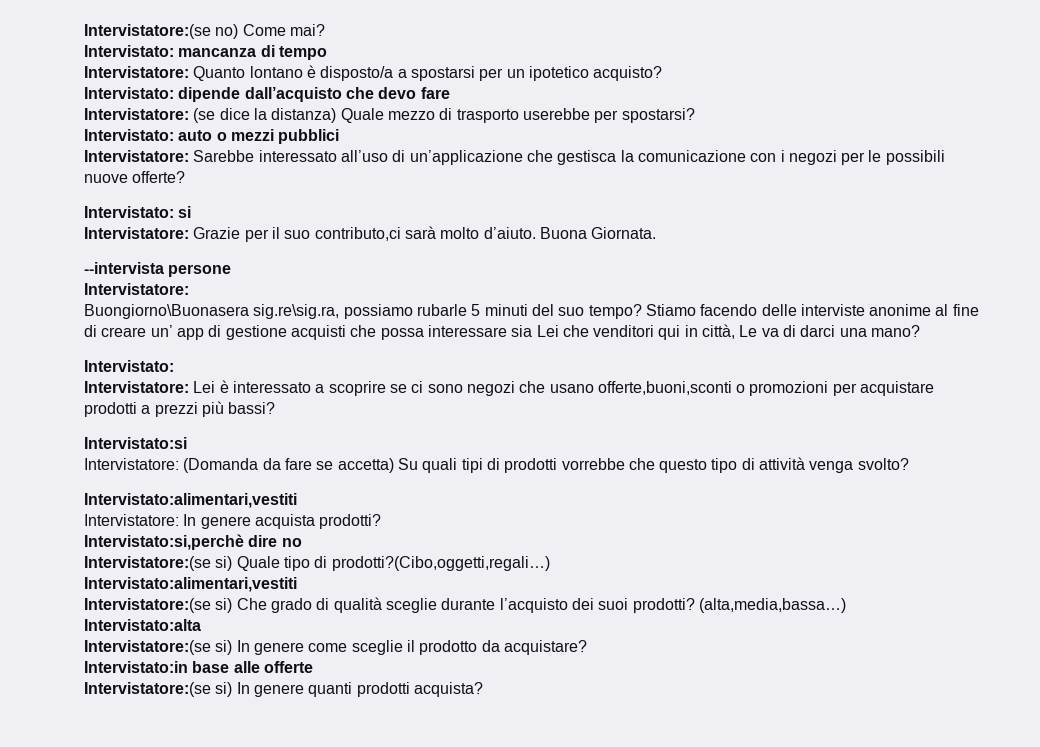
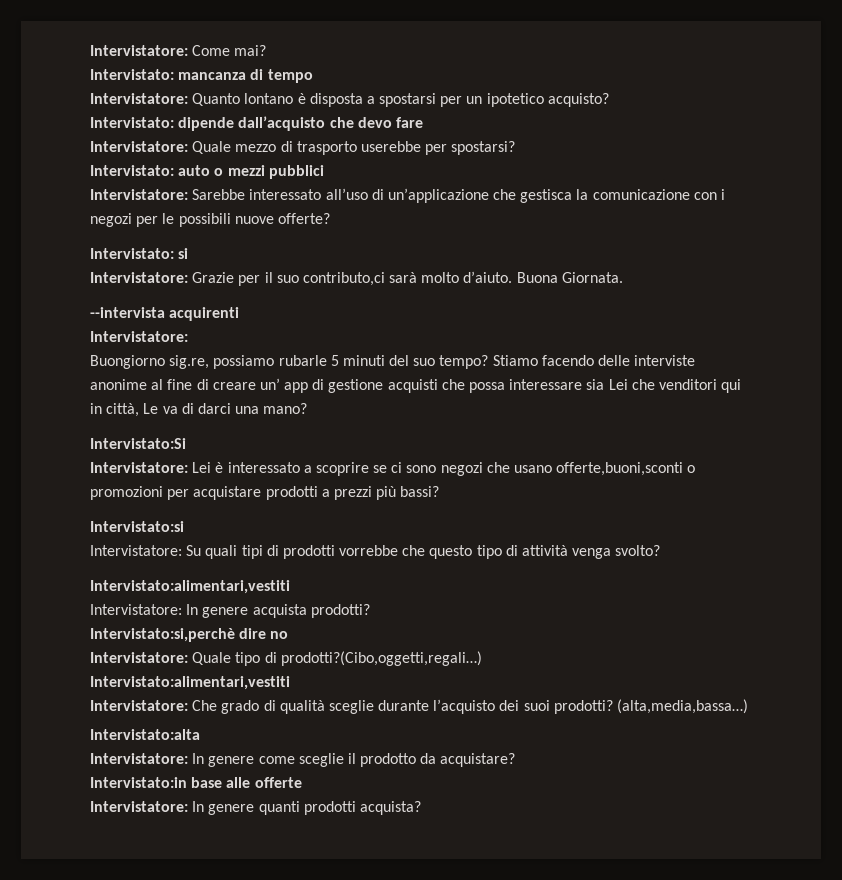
- Intervistatore:(se no) Come mai?
+ Intervistatore: Come mai?
- Intervistatore: Quanto lontano è disposto/a a spostarsi per un ipotetico acquisto?
+ Intervistatore: Quanto lontano è disposta a spostarsi per un ipotetico acquisto?
- Intervistatore: (se dice la distanza) Quale mezzo di trasporto userebbe per spostarsi?
+ Intervistatore: Quale mezzo di trasporto userebbe per spostarsi?
- --intervista persone
+ --intervista acquirenti
- Buongiorno\Buonasera sig.re\sig.ra, possiamo rubarle 5 minuti del suo tempo?
+ Buongiorno sig.re, possiamo rubarle 5 minuti del suo tempo?
  Stiamo facendo delle interviste anonime al fine di creare un’ app di gestione acquisti che possa interessare sia Lei che venditori qui in città, Le va di darci una mano?
- Intervistato:
+ Intervistato:Si
- Intervistatore: (Domanda da fare se accetta) Su quali tipi di prodotti vorrebbe che questo tipo di attività venga svolto?
+ Intervistatore: Su quali tipi di prodotti vorrebbe che questo tipo di attività venga svolto?
- Intervistatore:(se si) Quale tipo di prodotti?(Cibo,oggetti,regali…)
+ Intervistatore: Quale tipo di prodotti?(Cibo,oggetti,regali…)
- Intervistatore:(se si) Che grado di qualità sceglie durante l’acquisto dei suoi prodotti?
+ Intervistatore: Che grado di qualità sceglie durante l’acquisto dei suoi prodotti?
- Intervistatore:(se si) In genere come sceglie il prodotto da acquistare?
+ Intervistatore: In genere come sceglie il prodotto da acquistare?
- Intervistatore:(se si) In genere quanti prodotti acquista?
+ Intervistatore: In genere quanti prodotti acquista?

